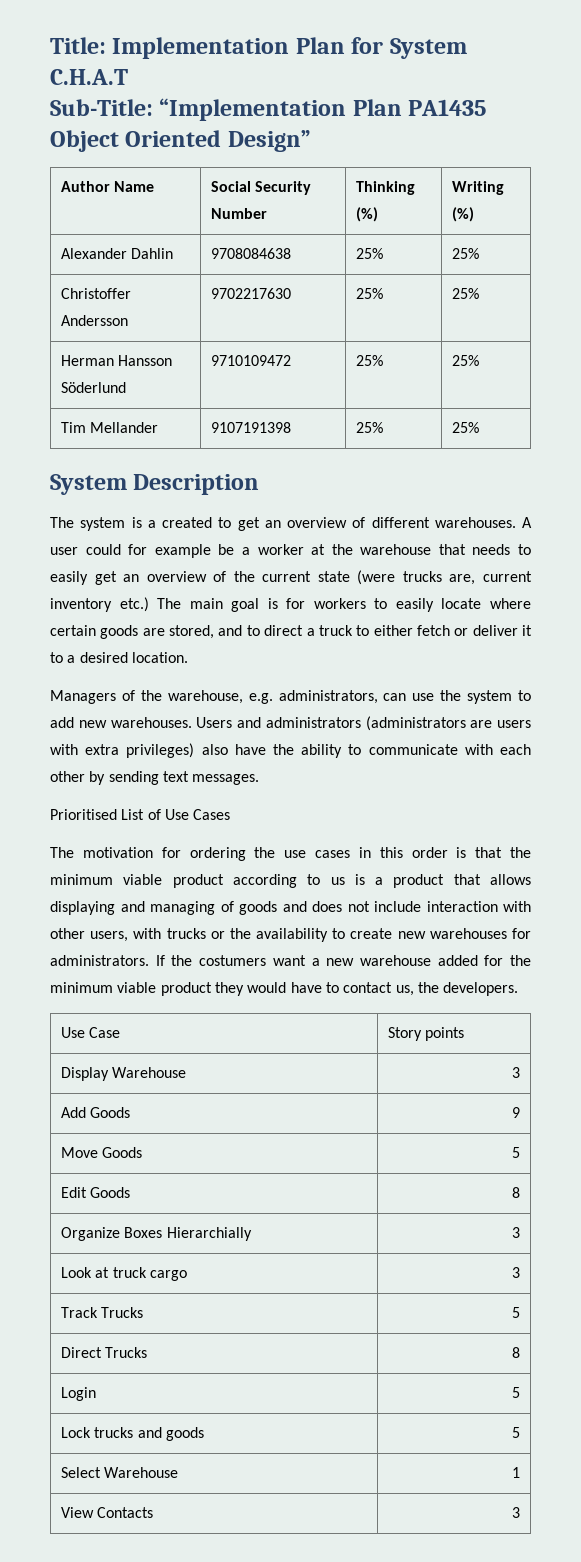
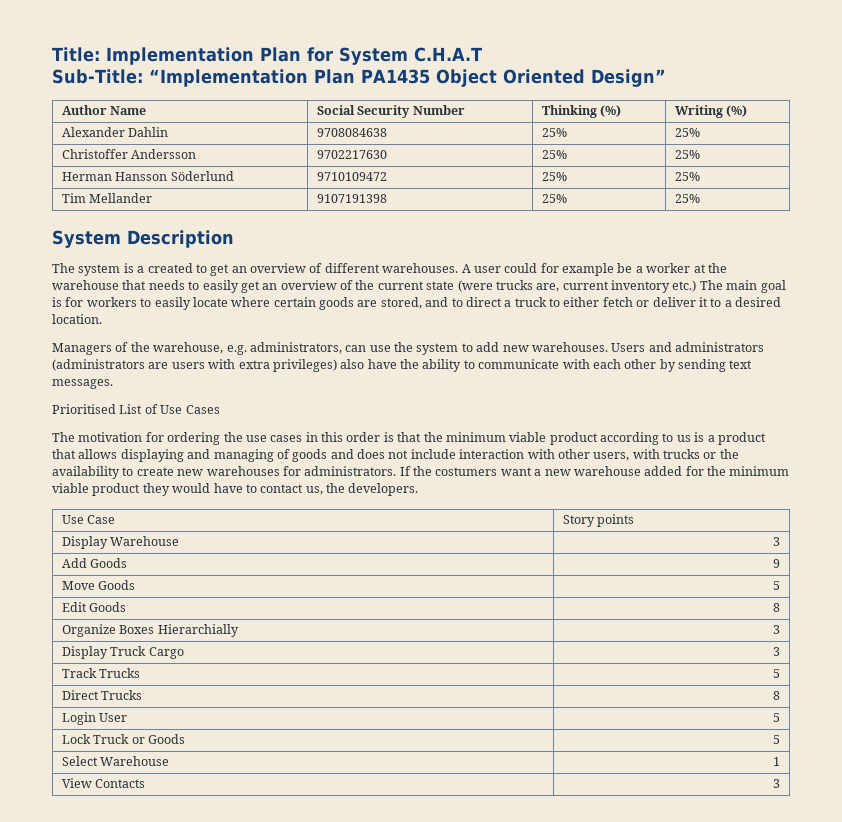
- Look at truck cargo | 3
+ Display Truck Cargo | 3
- Login | 5
+ Login User | 5
- Lock trucks and goods | 5
+ Lock Truck or Goods | 5

